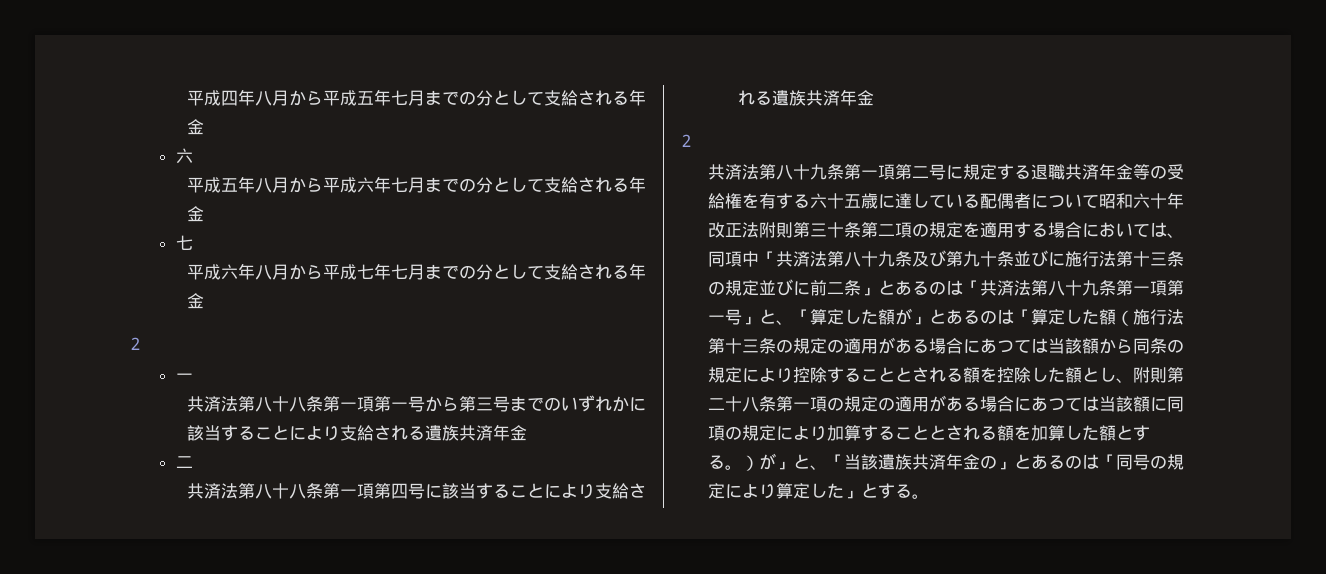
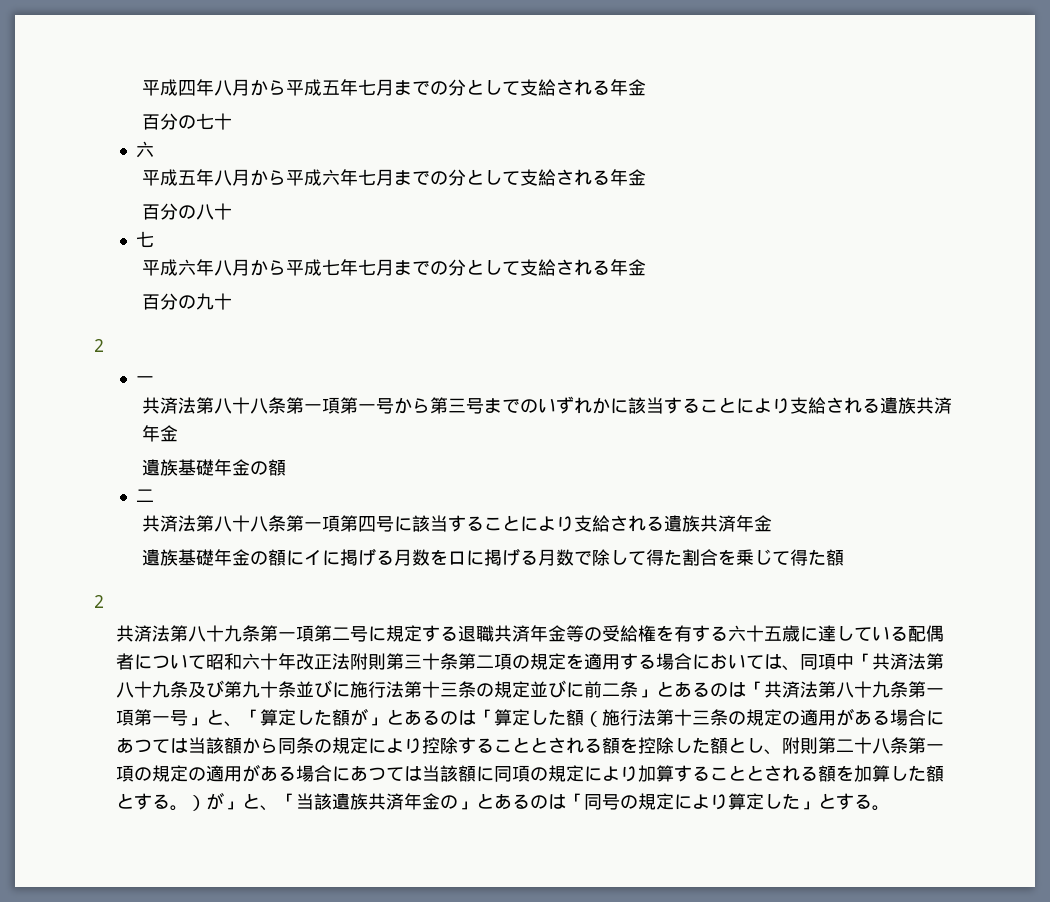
+ 百分の七十
+ 百分の八十
+ 百分の九十
  共済法第八十八条第一項第一号から第三号までのいずれかに該当することにより支給される遺族共済年金
+ 遺族基礎年金の額
+ 遺族基礎年金の額にイに掲げる月数をロに掲げる月数で除して得た割合を乗じて得た額

